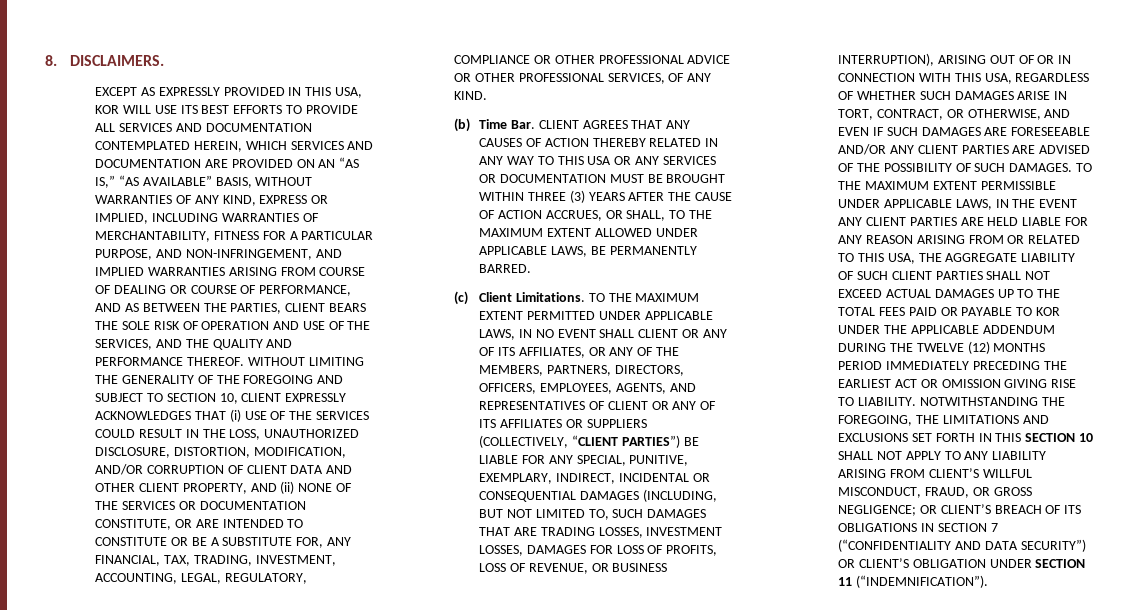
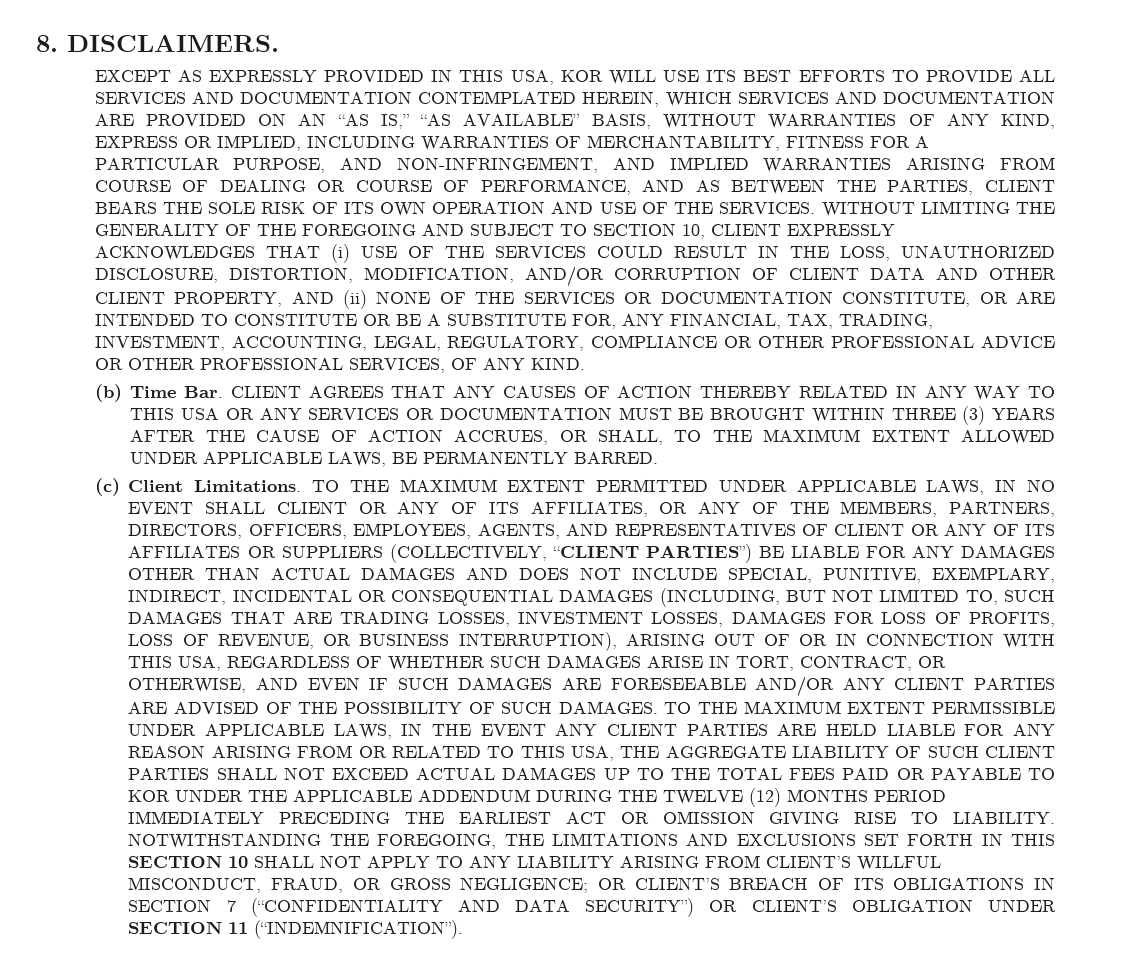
- EXCEPT AS EXPRESSLY PROVIDED IN THIS USA, KOR WILL USE ITS BEST EFFORTS TO PROVIDE ALL SERVICES AND DOCUMENTATION CONTEMPLATED HEREIN, WHICH SERVICES AND DOCUMENTATION ARE PROVIDED ON AN “AS IS,” “AS AVAILABLE” BASIS, WITHOUT WARRANTIES OF ANY KIND, EXPRESS OR IMPLIED, INCLUDING WARRANTIES OF MERCHANTABILITY, FITNESS FOR A PARTICULAR PURPOSE, AND NON-INFRINGEMENT, AND IMPLIED WARRANTIES ARISING FROM COURSE OF DEALING OR COURSE OF PERFORMANCE, AND AS BETWEEN THE PARTIES, CLIENT BEARS THE SOLE RISK OF OPERATION AND USE OF THE SERVICES, AND THE QUALITY AND PERFORMANCE THEREOF.
+ EXCEPT AS EXPRESSLY PROVIDED IN THIS USA, KOR WILL USE ITS BEST EFFORTS TO PROVIDE ALL SERVICES AND DOCUMENTATION CONTEMPLATED HEREIN, WHICH SERVICES AND DOCUMENTATION ARE PROVIDED ON AN “AS IS,” “AS AVAILABLE” BASIS, WITHOUT WARRANTIES OF ANY KIND, EXPRESS OR IMPLIED, INCLUDING WARRANTIES OF MERCHANTABILITY, FITNESS FOR A PARTICULAR PURPOSE, AND NON-INFRINGEMENT, AND IMPLIED WARRANTIES ARISING FROM COURSE OF DEALING OR COURSE OF PERFORMANCE, AND AS BETWEEN THE PARTIES, CLIENT BEARS THE SOLE RISK OF ITS OWN OPERATION AND USE OF THE SERVICES.
- TO THE MAXIMUM EXTENT PERMITTED UNDER APPLICABLE LAWS, IN NO EVENT SHALL CLIENT OR ANY OF ITS AFFILIATES, OR ANY OF THE MEMBERS, PARTNERS, DIRECTORS, OFFICERS, EMPLOYEES, AGENTS, AND REPRESENTATIVES OF CLIENT OR ANY OF ITS AFFILIATES OR SUPPLIERS (COLLECTIVELY, “CLIENT PARTIES”) BE LIABLE FOR ANY SPECIAL, PUNITIVE, EXEMPLARY, INDIRECT, INCIDENTAL OR CONSEQUENTIAL DAMAGES (INCLUDING, BUT NOT LIMITED TO, SUCH DAMAGES THAT ARE TRADING LOSSES, INVESTMENT LOSSES, DAMAGES FOR LOSS OF PROFITS, LOSS OF REVENUE, OR BUSINESS INTERRUPTION), ARISING OUT OF OR IN CONNECTION WITH THIS USA, REGARDLESS OF WHETHER SUCH DAMAGES ARISE IN TORT, CONTRACT, OR OTHERWISE, AND EVEN IF SUCH DAMAGES ARE FORESEEABLE AND/OR ANY CLIENT PARTIES ARE ADVISED OF THE POSSIBILITY OF SUCH DAMAGES.
+ TO THE MAXIMUM EXTENT PERMITTED UNDER APPLICABLE LAWS, IN NO EVENT SHALL CLIENT OR ANY OF ITS AFFILIATES, OR ANY OF THE MEMBERS, PARTNERS, DIRECTORS, OFFICERS, EMPLOYEES, AGENTS, AND REPRESENTATIVES OF CLIENT OR ANY OF ITS AFFILIATES OR SUPPLIERS (COLLECTIVELY, “CLIENT PARTIES”) BE LIABLE FOR ANY DAMAGES OTHER THAN ACTUAL DAMAGES AND DOES NOT INCLUDE SPECIAL, PUNITIVE, EXEMPLARY, INDIRECT, INCIDENTAL OR CONSEQUENTIAL DAMAGES (INCLUDING, BUT NOT LIMITED TO, SUCH DAMAGES THAT ARE TRADING LOSSES, INVESTMENT LOSSES, DAMAGES FOR LOSS OF PROFITS, LOSS OF REVENUE, OR BUSINESS INTERRUPTION), ARISING OUT OF OR IN CONNECTION WITH THIS USA, REGARDLESS OF WHETHER SUCH DAMAGES ARISE IN TORT, CONTRACT, OR OTHERWISE, AND EVEN IF SUCH DAMAGES ARE FORESEEABLE AND/OR ANY CLIENT PARTIES ARE ADVISED OF THE POSSIBILITY OF SUCH DAMAGES.

